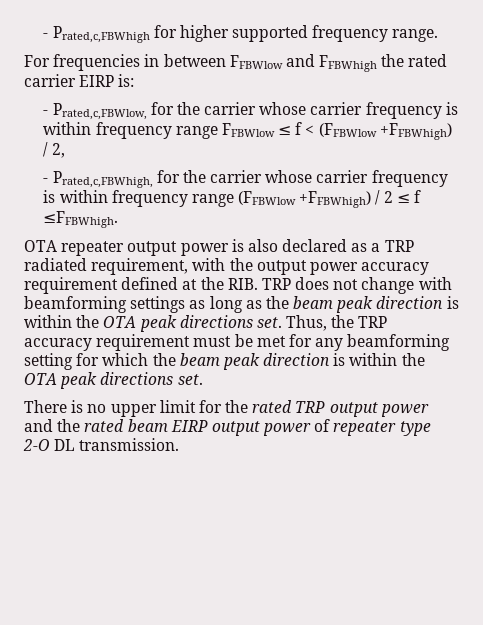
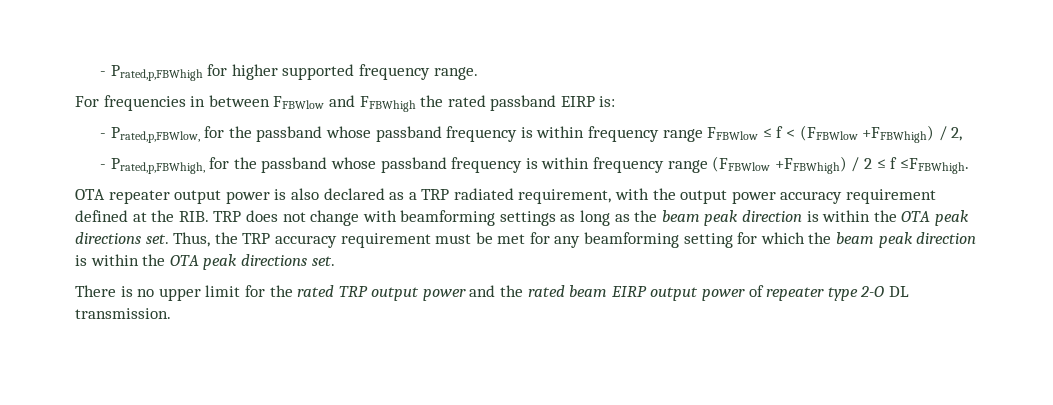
- - Prated,c,FBWhigh for higher supported frequency range.
+ - Prated,p,FBWhigh for higher supported frequency range.
- For frequencies in between FFBWlow and FFBWhigh the rated carrier EIRP is:
+ For frequencies in between FFBWlow and FFBWhigh the rated passband EIRP is:
- - Prated,c,FBWlow, for the carrier whose carrier frequency is within frequency range FFBWlow ≤ f < (FFBWlow +FFBWhigh) / 2,
+ - Prated,p,FBWlow, for the passband whose passband frequency is within frequency range FFBWlow ≤ f < (FFBWlow +FFBWhigh) / 2,
- - Prated,c,FBWhigh, for the carrier whose carrier frequency is within frequency range (FFBWlow +FFBWhigh) / 2 ≤ f ≤FFBWhigh.
+ - Prated,p,FBWhigh, for the passband whose passband frequency is within frequency range (FFBWlow +FFBWhigh) / 2 ≤ f ≤FFBWhigh.

